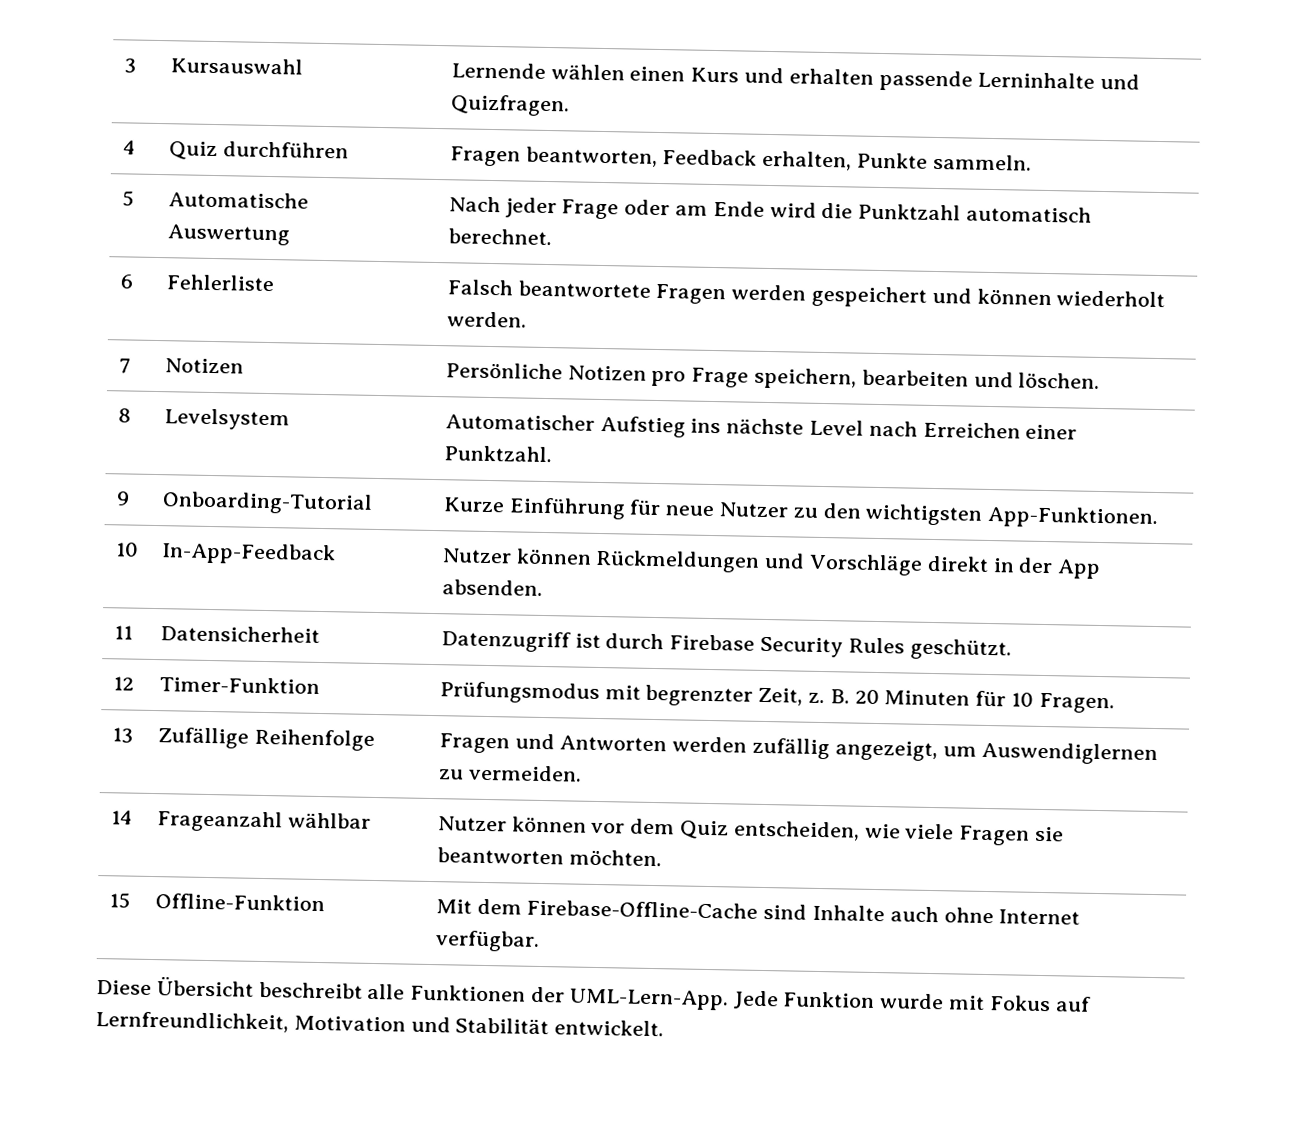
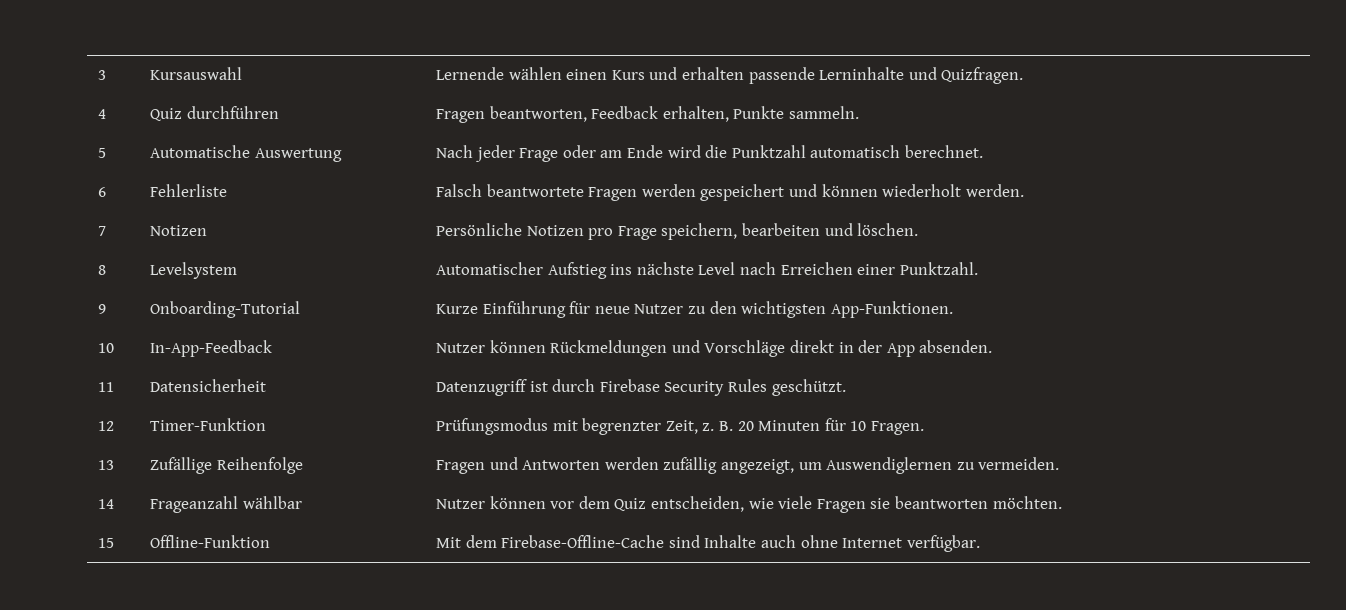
- Diese Übersicht beschreibt alle Funktionen der UML-Lern-App. Jede Funktion wurde mit Fokus auf Lernfreundlichkeit, Motivation und Stabilität entwickelt.

